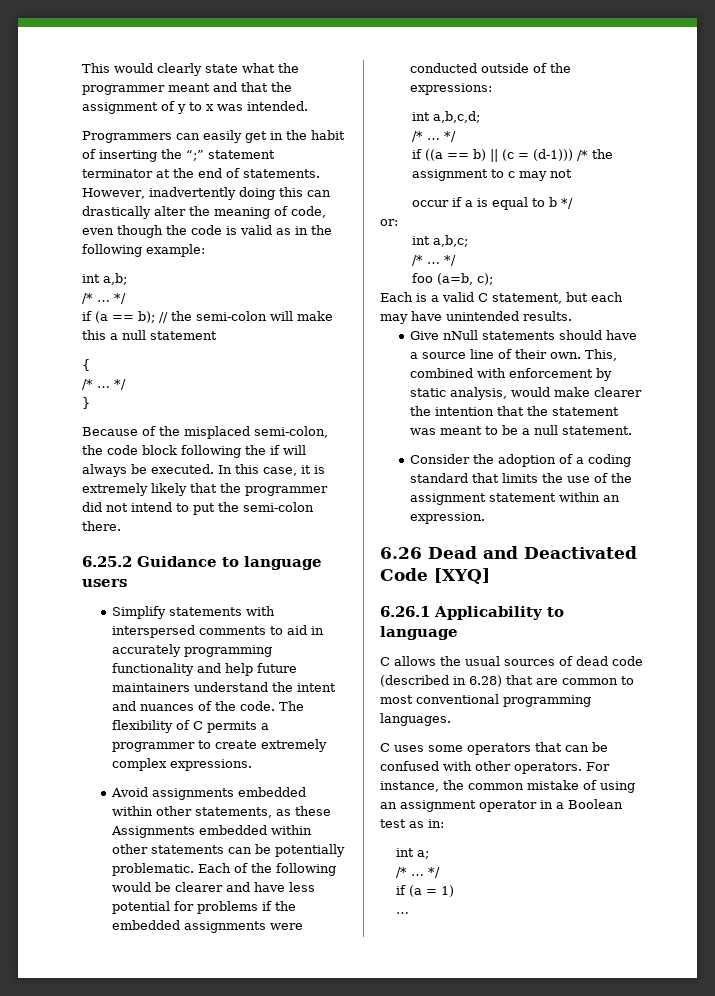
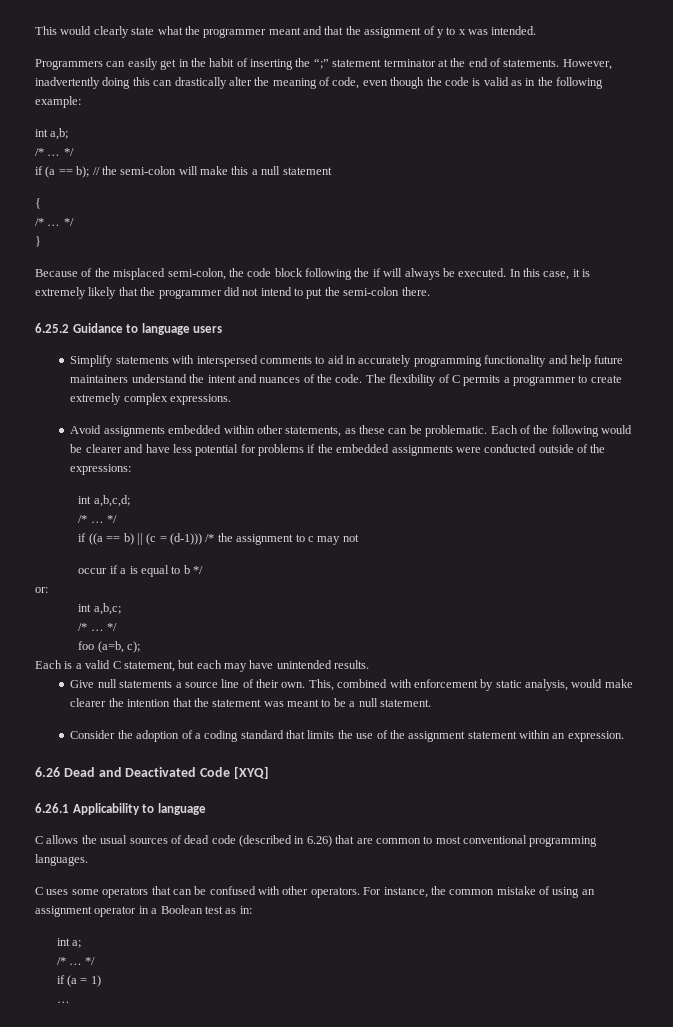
- Avoid assignments embedded within other statements, as these Assignments embedded within other statements can be potentially problematic.
+ Avoid assignments embedded within other statements, as these can be problematic.
- Give nNull statements should have a source line of their own.
+ Give null statements a source line of their own.
- C allows the usual sources of dead code (described in 6.28) that are common to most conventional programming languages.
+ C allows the usual sources of dead code (described in 6.26) that are common to most conventional programming languages.

